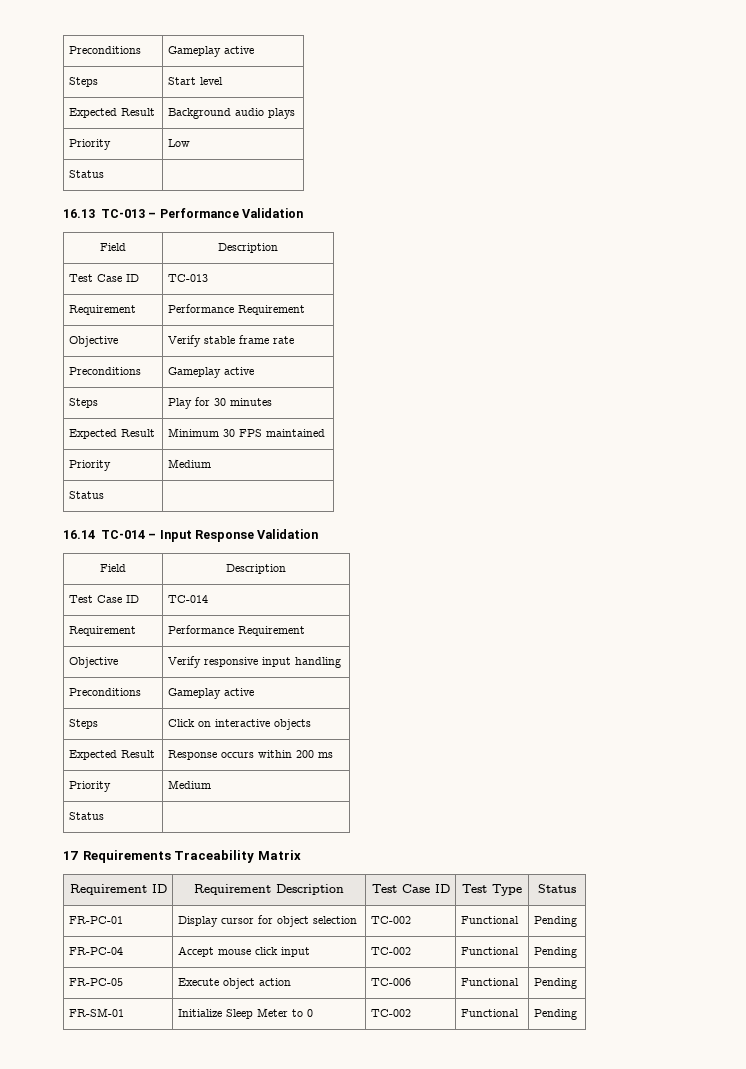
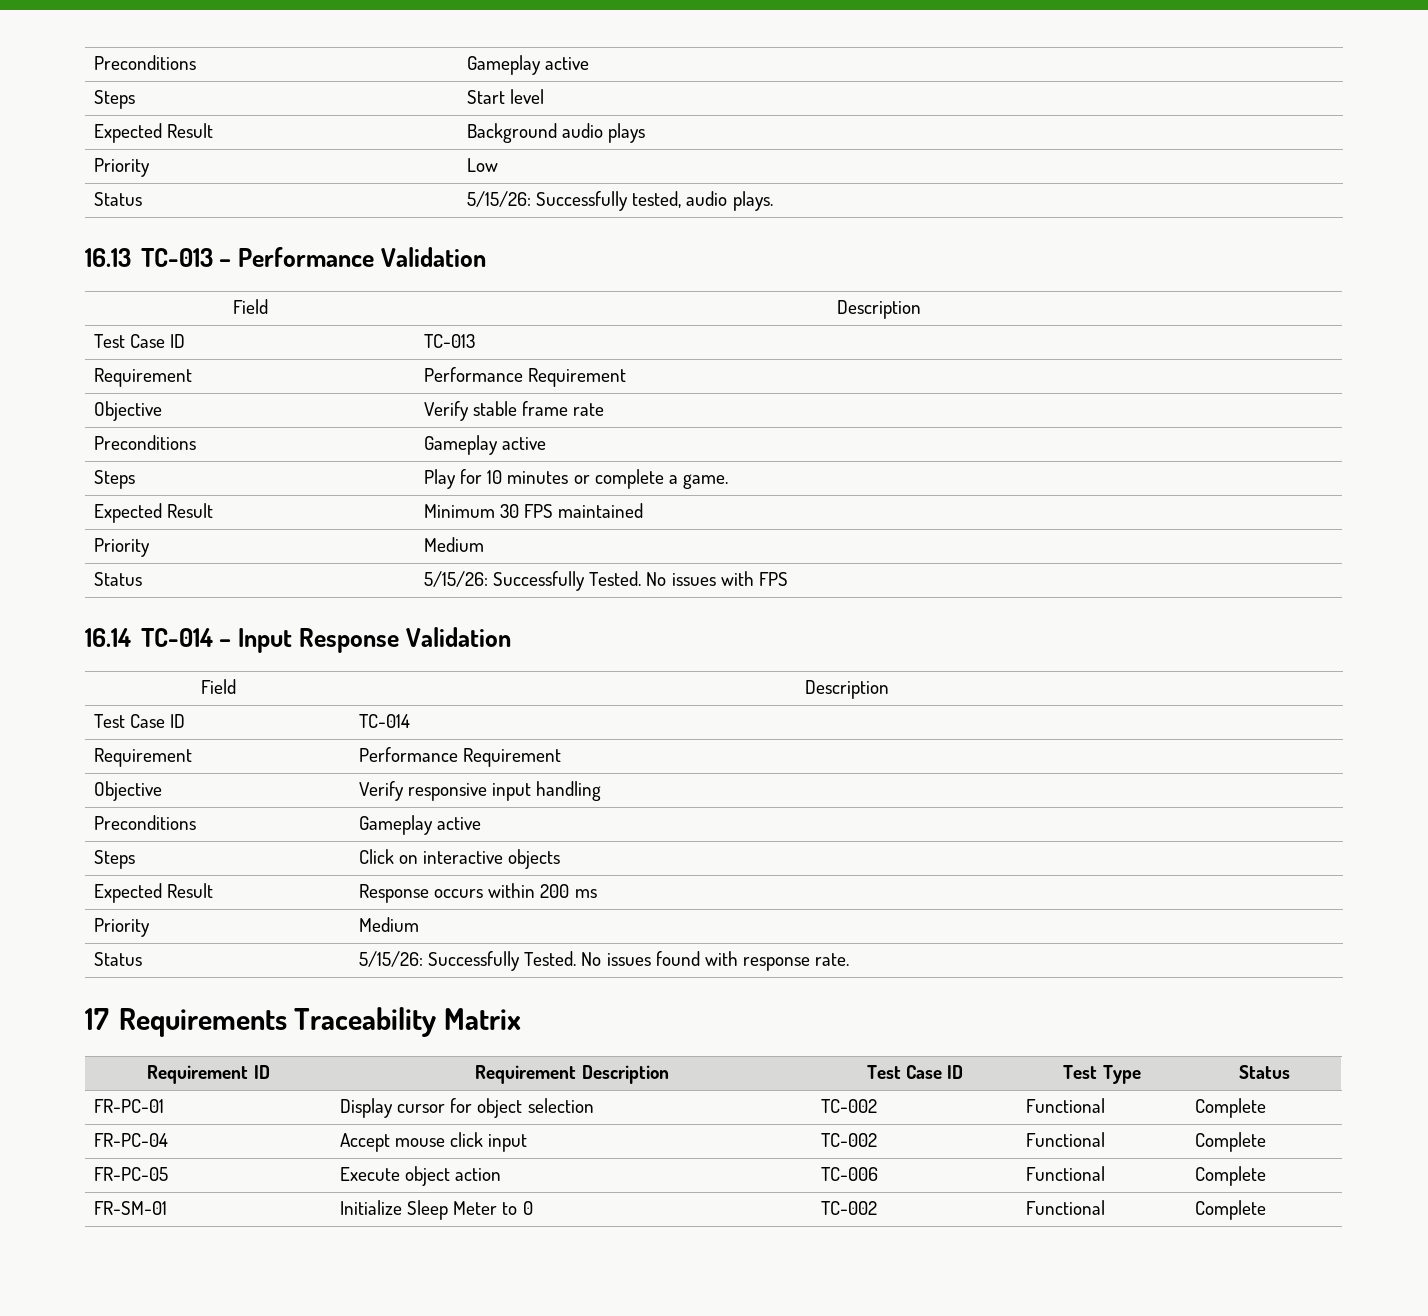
  Priority | Low
- Status |
+ Status | 5/15/26: Successfully tested, audio plays.
- Steps | Play for 30 minutes
+ Steps | Play for 10 minutes or complete a game.
  Expected Result | Minimum 30 FPS maintained
  Priority | Medium
- Status |
+ Status | 5/15/26: Successfully Tested. No issues with FPS
  Expected Result | Response occurs within 200 ms
  Priority | Medium
- Status |
+ Status | 5/15/26: Successfully Tested. No issues found with response rate.
- FR-PC-01 | Display cursor for object selection | TC-002 | Functional | Pending
+ FR-PC-01 | Display cursor for object selection | TC-002 | Functional | Complete
- FR-PC-04 | Accept mouse click input | TC-002 | Functional | Pending
+ FR-PC-04 | Accept mouse click input | TC-002 | Functional | Complete
- FR-PC-05 | Execute object action | TC-006 | Functional | Pending
+ FR-PC-05 | Execute object action | TC-006 | Functional | Complete
- FR-SM-01 | Initialize Sleep Meter to 0 | TC-002 | Functional | Pending
+ FR-SM-01 | Initialize Sleep Meter to 0 | TC-002 | Functional | Complete

